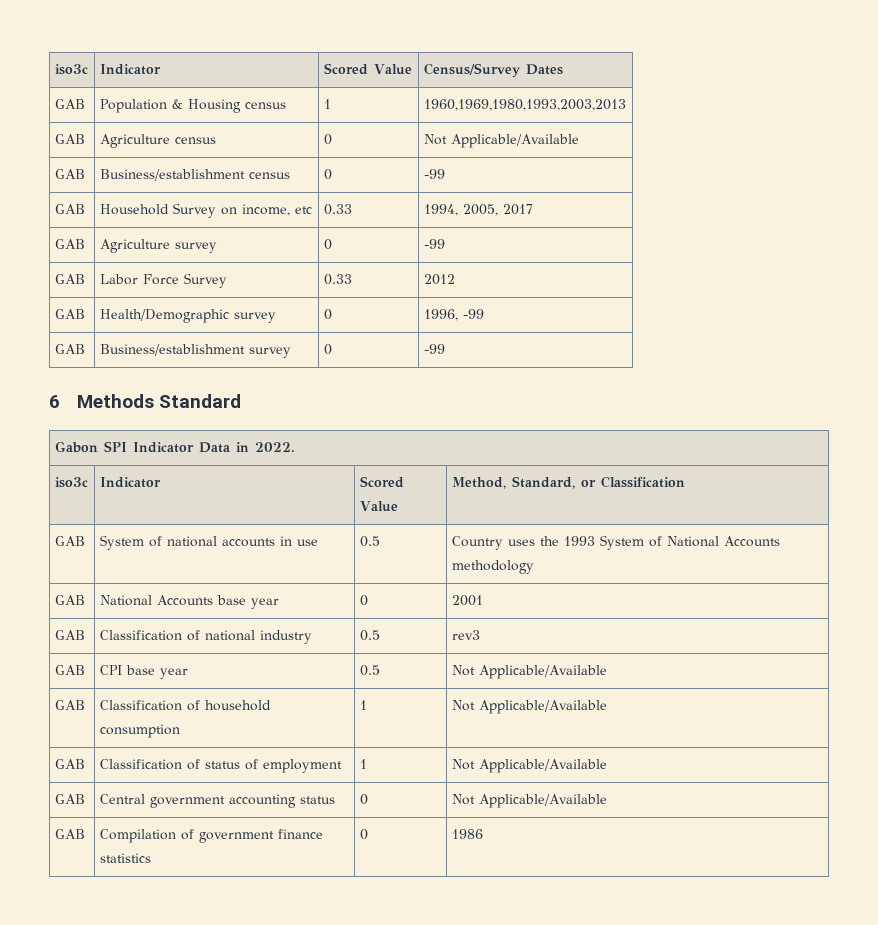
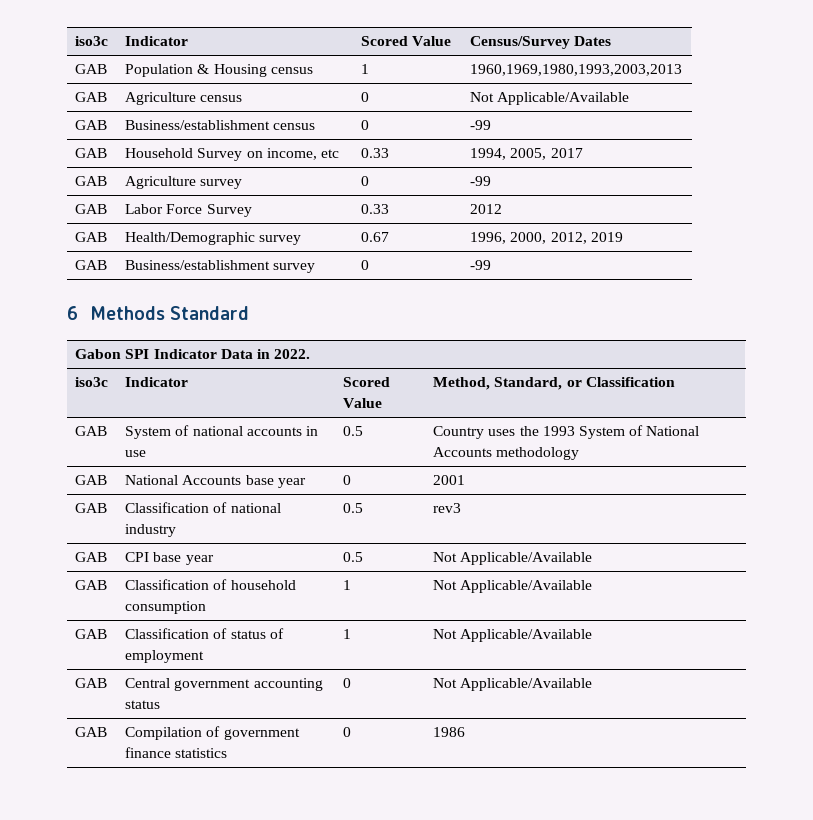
- GAB | Health/Demographic survey | 0 | 1996, -99
+ GAB | Health/Demographic survey | 0.67 | 1996, 2000, 2012, 2019

